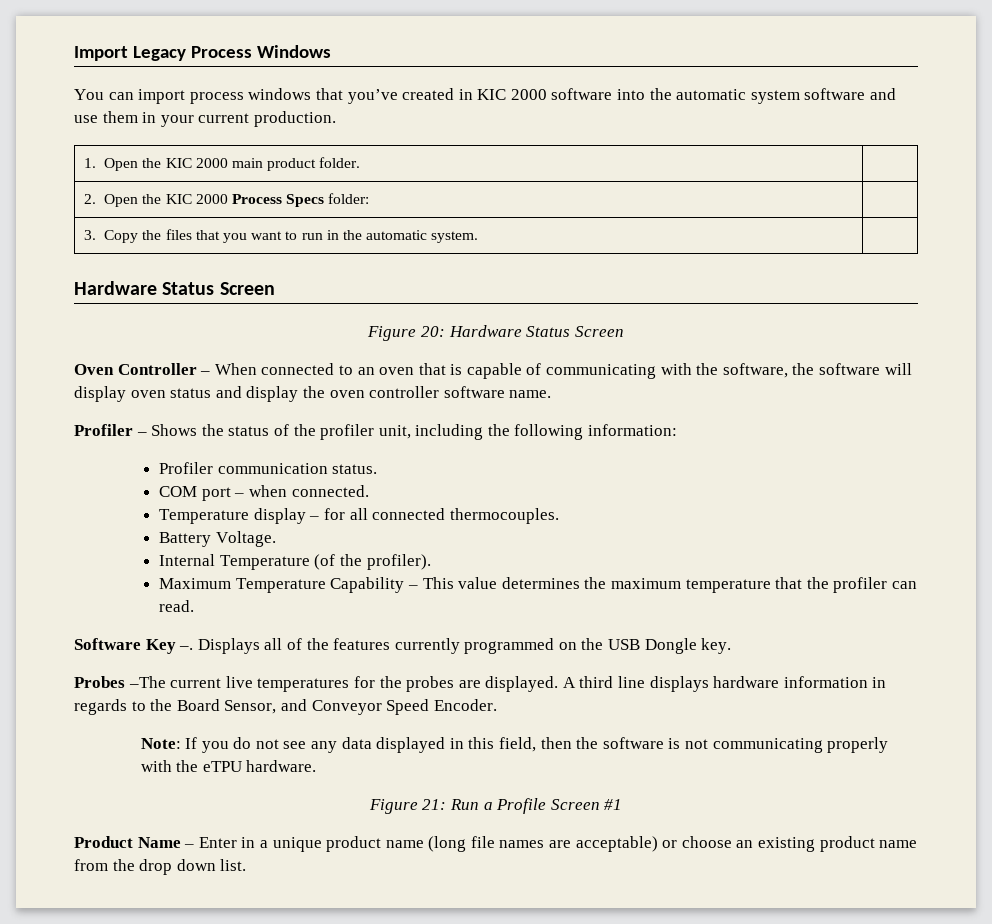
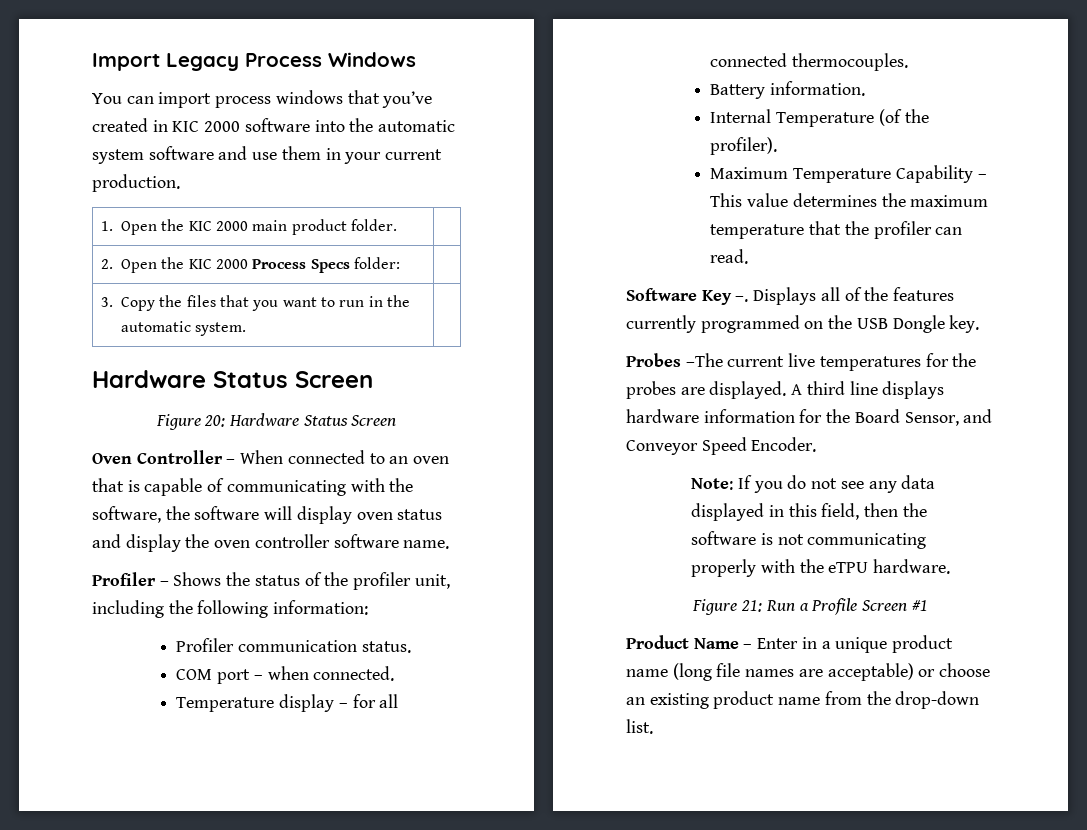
- Battery Voltage.
+ Battery information.
- A third line displays hardware information in regards to the Board Sensor, and Conveyor Speed Encoder.
+ A third line displays hardware information for the Board Sensor, and Conveyor Speed Encoder.
- Product Name – Enter in a unique product name (long file names are acceptable) or choose an existing product name from the drop down list.
+ Product Name – Enter in a unique product name (long file names are acceptable) or choose an existing product name from the drop-down list.

